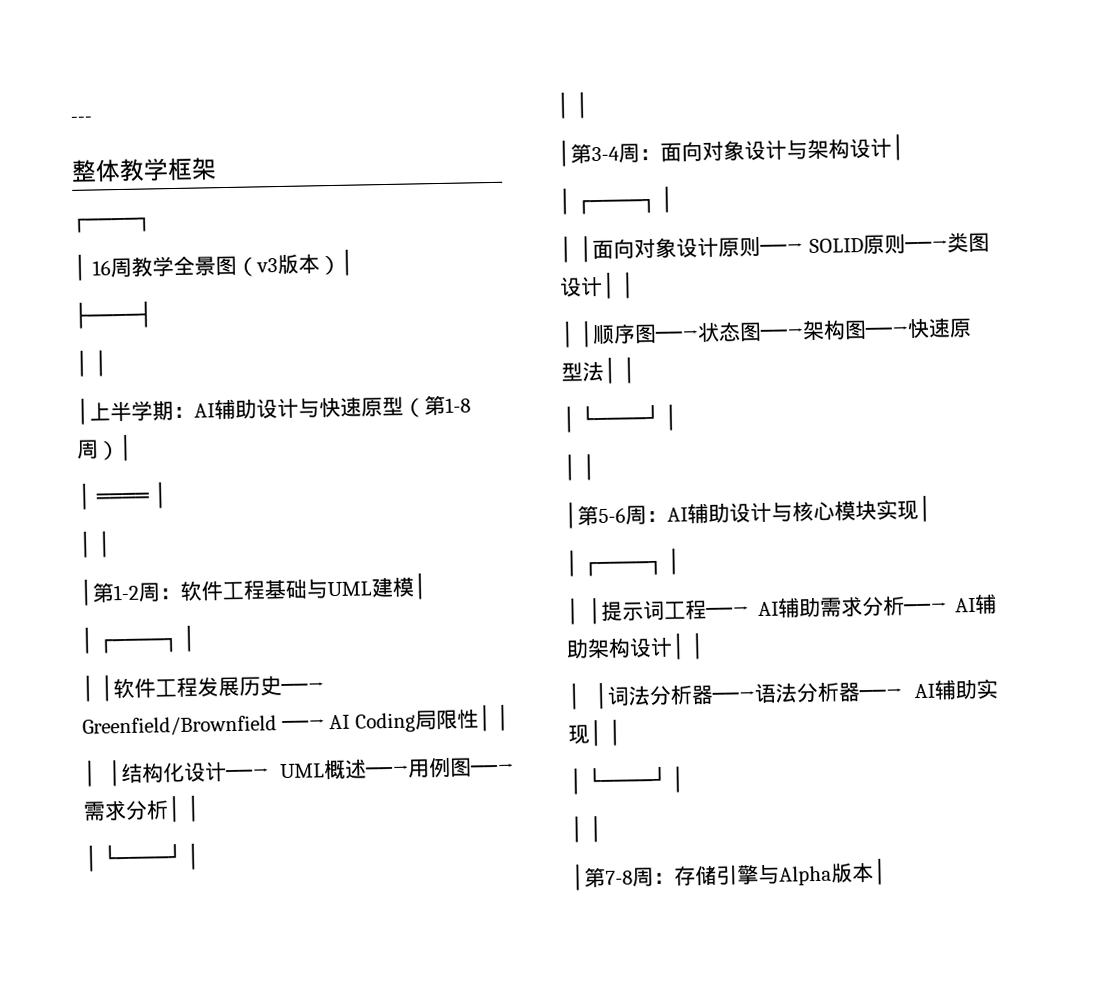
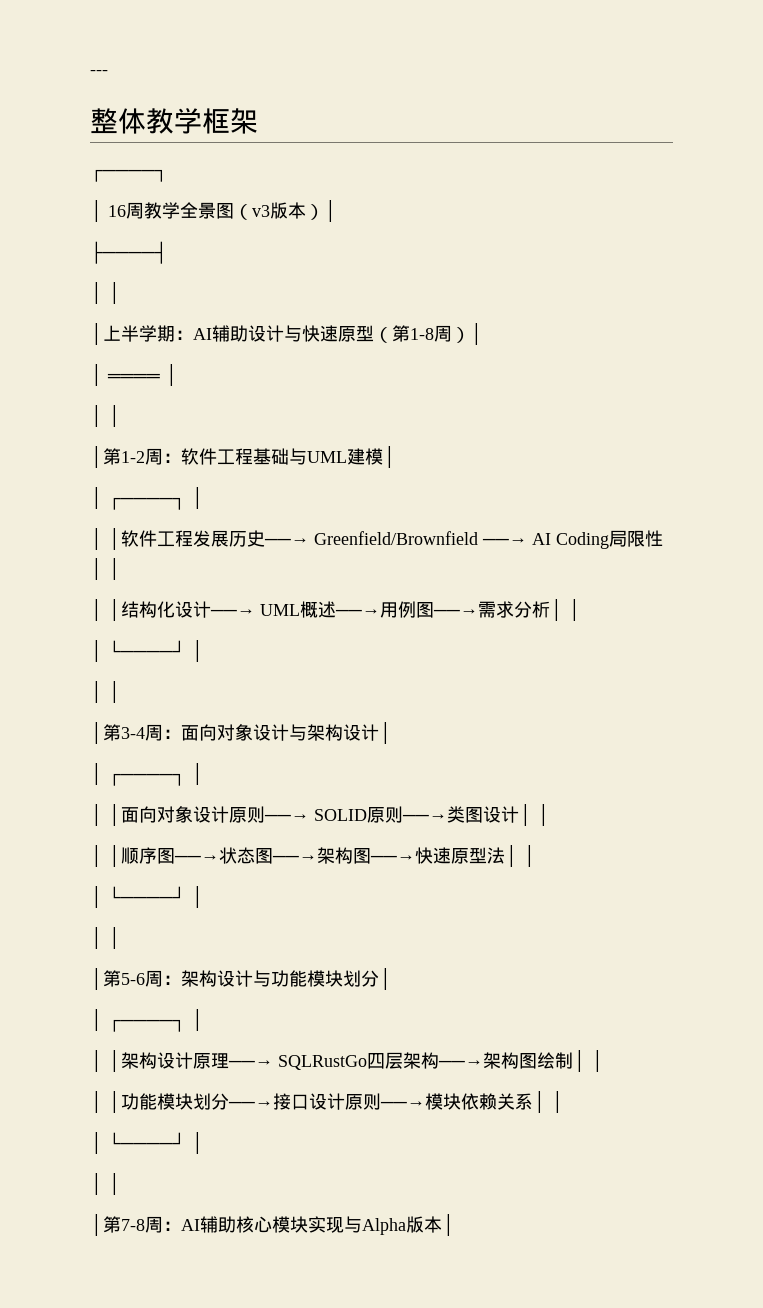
- │第5-6周：AI辅助设计与核心模块实现│
+ │第5-6周：架构设计与功能模块划分│
  │ ┌────┐ │
- │ │提示词工程──→ AI辅助需求分析──→ AI辅助架构设计│ │
- │ │词法分析器──→语法分析器──→ AI辅助实现│ │
+ │ │架构设计原理──→ SQLRustGo四层架构──→架构图绘制│ │
+ │ │功能模块划分──→接口设计原则──→模块依赖关系│ │
- │第7-8周：存储引擎与Alpha版本│
+ │第7-8周：AI辅助核心模块实现与Alpha版本│

